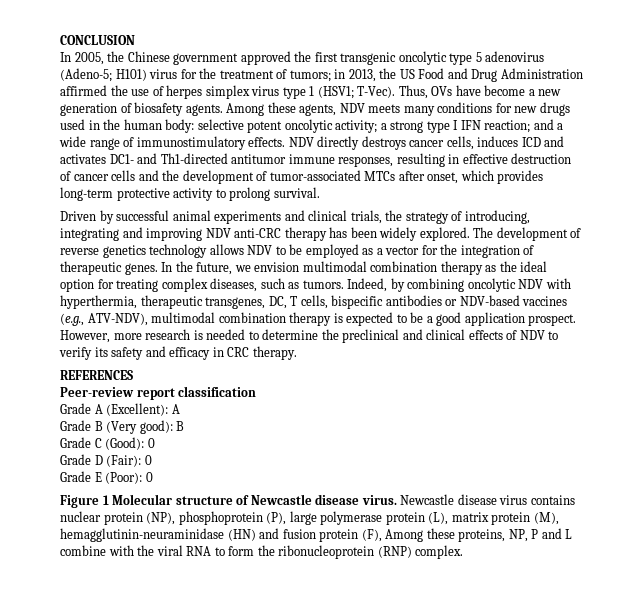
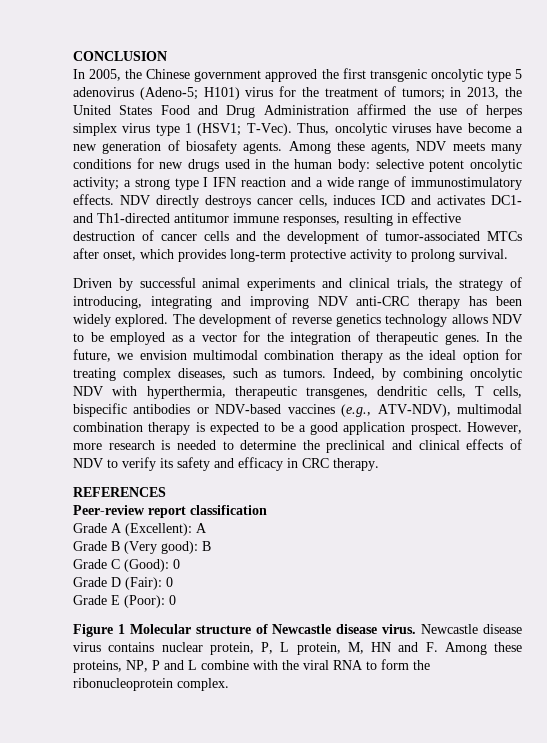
- In 2005, the Chinese government approved the first transgenic oncolytic type 5 adenovirus (Adeno-5; H101) virus for the treatment of tumors; in 2013, the US Food and Drug Administration affirmed the use of herpes simplex virus type 1 (HSV1; T-Vec).
+ In 2005, the Chinese government approved the first transgenic oncolytic type 5 adenovirus (Adeno-5; H101) virus for the treatment of tumors; in 2013, the United States Food and Drug Administration affirmed the use of herpes simplex virus type 1 (HSV1; T-Vec).
- Thus, OVs have become a new generation of biosafety agents.
+ Thus, oncolytic viruses have become a new generation of biosafety agents.
- Among these agents, NDV meets many conditions for new drugs used in the human body: selective potent oncolytic activity; a strong type I IFN reaction; and a wide range of immunostimulatory effects.
+ Among these agents, NDV meets many conditions for new drugs used in the human body: selective potent oncolytic activity; a strong type I IFN reaction and a wide range of immunostimulatory effects.
- Indeed, by combining oncolytic NDV with hyperthermia, therapeutic transgenes, DC, T cells, bispecific antibodies or NDV-based vaccines (e.g., ATV-NDV), multimodal combination therapy is expected to be a good application prospect.
+ Indeed, by combining oncolytic NDV with hyperthermia, therapeutic transgenes, dendritic cells, T cells, bispecific antibodies or NDV-based vaccines (e.g., ATV-NDV), multimodal combination therapy is expected to be a good application prospect.
- Newcastle disease virus contains nuclear protein (NP), phosphoprotein (P), large polymerase protein (L), matrix protein (M), hemagglutinin-neuraminidase (HN) and fusion protein (F), Among these proteins, NP, P and L combine with the viral RNA to form the ribonucleoprotein (RNP) complex.
+ Newcastle disease virus contains nuclear protein, P, L protein, M, HN and F. Among these proteins, NP, P and L combine with the viral RNA to form the ribonucleoprotein complex.

